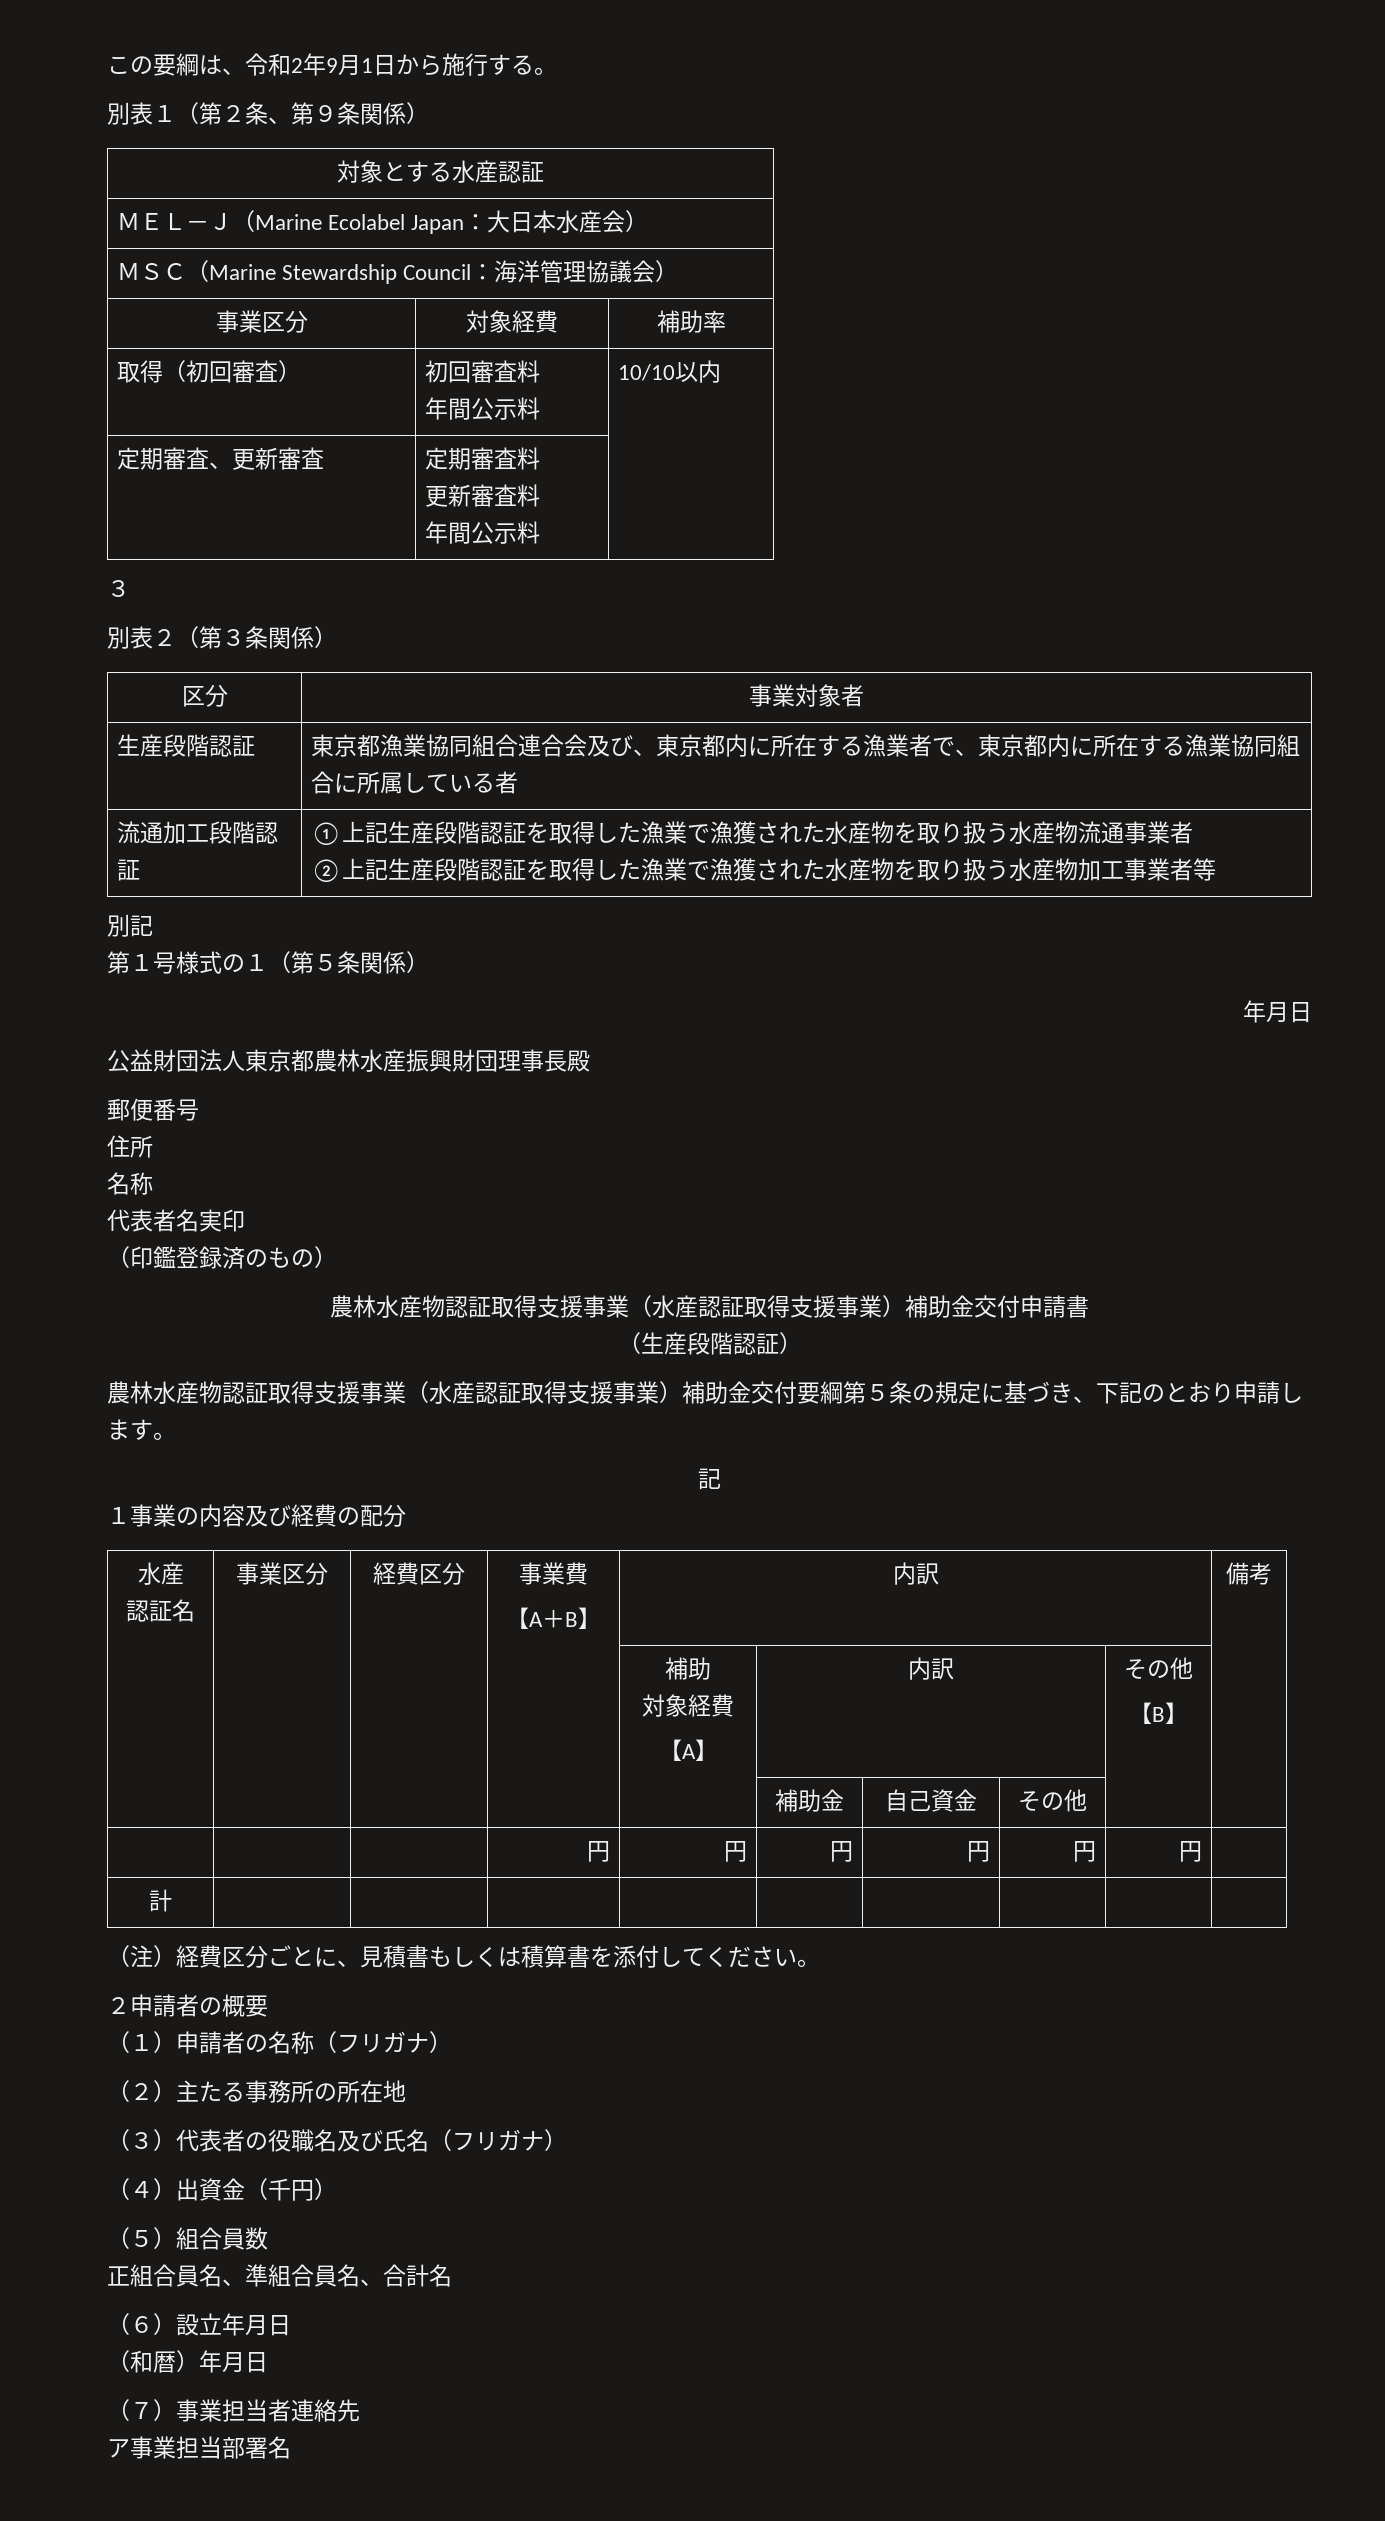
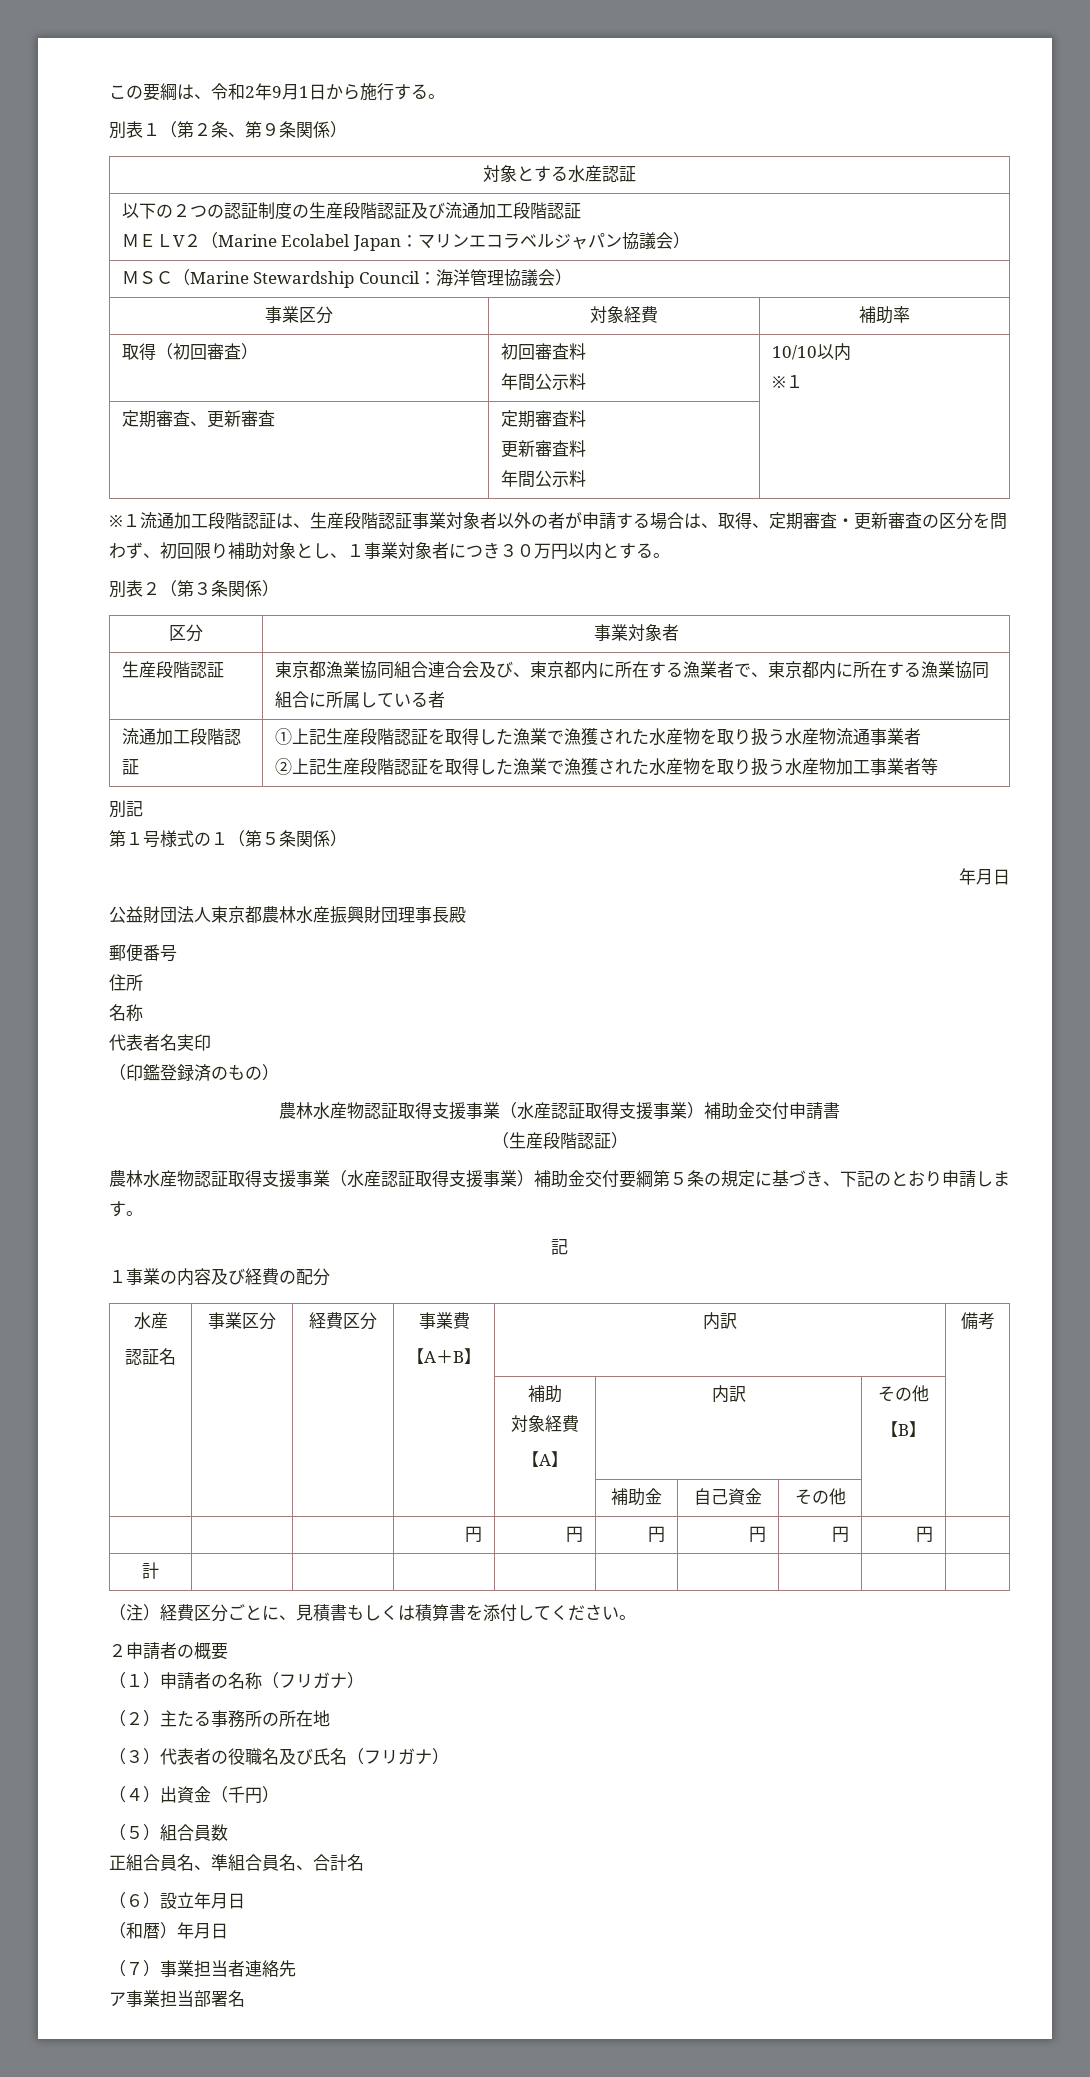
- ＭＥＬ－Ｊ（Marine Ecolabel Japan：大日本水産会）
+ 以下の２つの認証制度の生産段階認証及び流通加工段階認証
+ ＭＥＬV２（Marine Ecolabel Japan：マリンエコラベルジャパン協議会）
  取得（初回審査） | 初回審査料
  年間公示料 | 10/10以内
+ ※１
  定期審査、更新審査 | 定期審査料
  更新審査料
  年間公示料 |
- ３
+ ※１流通加工段階認証は、生産段階認証事業対象者以外の者が申請する場合は、取得、定期審査・更新審査の区分を問わず、初回限り補助対象とし、１事業対象者につき３０万円以内とする。

